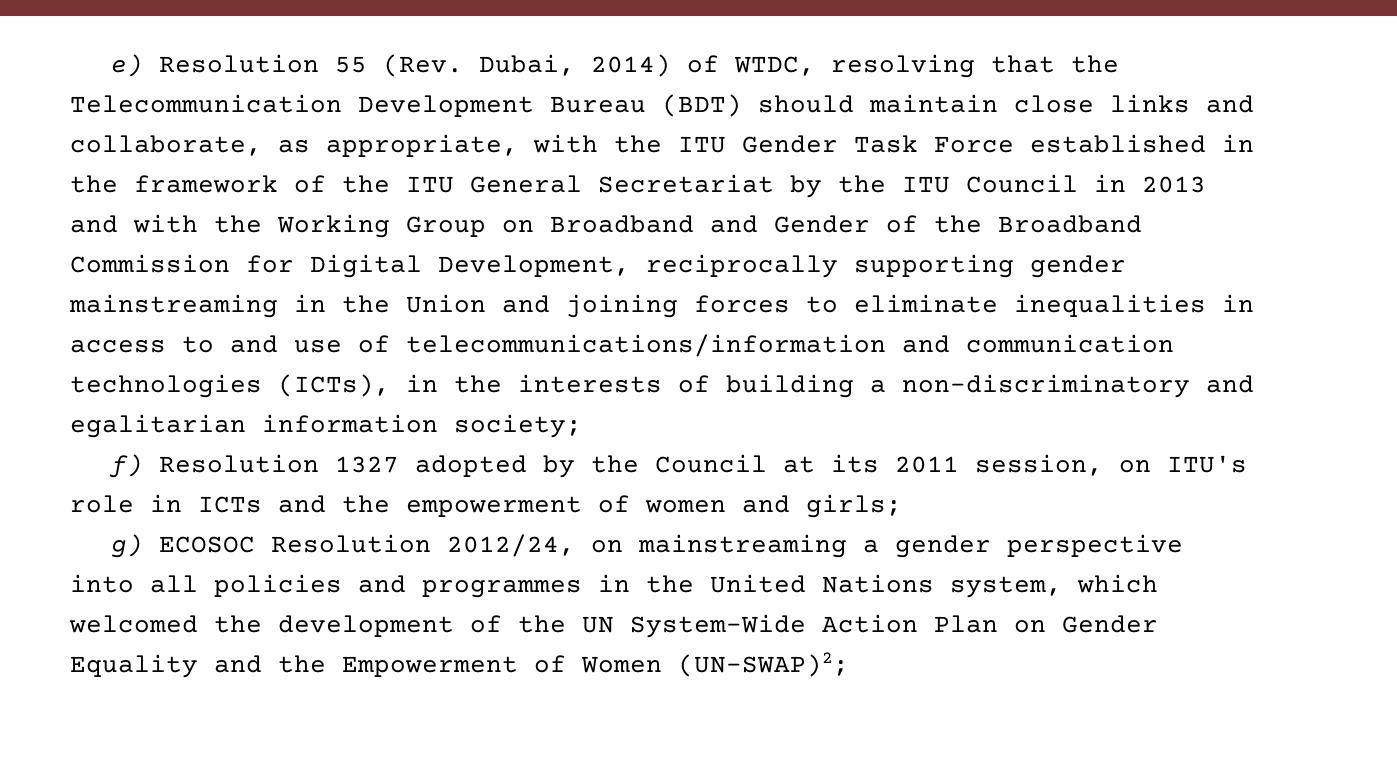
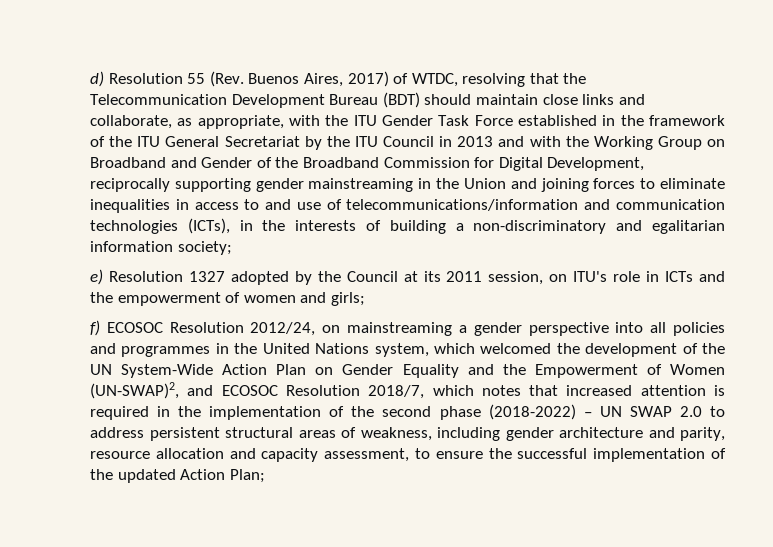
- e) Resolution 55 (Rev. Dubai, 2014) of WTDC, resolving that the Telecommunication Development Bureau (BDT) should maintain close links and collaborate, as appropriate, with the ITU Gender Task Force established in the framework of the ITU General Secretariat by the ITU Council in 2013 and with the Working Group on Broadband and Gender of the Broadband Commission for Digital Development, reciprocally supporting gender mainstreaming in the Union and joining forces to eliminate inequalities in access to and use of telecommunications/information and communication technologies (ICTs), in the interests of building a non-discriminatory and egalitarian information society;
+ d) Resolution 55 (Rev. Buenos Aires, 2017) of WTDC, resolving that the Telecommunication Development Bureau (BDT) should maintain close links and collaborate, as appropriate, with the ITU Gender Task Force established in the framework of the ITU General Secretariat by the ITU Council in 2013 and with the Working Group on Broadband and Gender of the Broadband Commission for Digital Development, reciprocally supporting gender mainstreaming in the Union and joining forces to eliminate inequalities in access to and use of telecommunications/information and communication technologies (ICTs), in the interests of building a non-discriminatory and egalitarian information society;
- f) Resolution 1327 adopted by the Council at its 2011 session, on ITU's role in ICTs and the empowerment of women and girls;
+ e) Resolution 1327 adopted by the Council at its 2011 session, on ITU's role in ICTs and the empowerment of women and girls;
- g) ECOSOC Resolution 2012/24, on mainstreaming a gender perspective into all policies and programmes in the United Nations system, which welcomed the development of the UN System-Wide Action Plan on Gender Equality and the Empowerment of Women (UN-SWAP)2;
+ f) ECOSOC Resolution 2012/24, on mainstreaming a gender perspective into all policies and programmes in the United Nations system, which welcomed the development of the UN System-Wide Action Plan on Gender Equality and the Empowerment of Women (UN-SWAP)2, and ECOSOC Resolution 2018/7, which notes that increased attention is required in the implementation of the second phase (2018-2022) – UN SWAP 2.0 to address persistent structural areas of weakness, including gender architecture and parity, resource allocation and capacity assessment, to ensure the successful implementation of the updated Action Plan;

